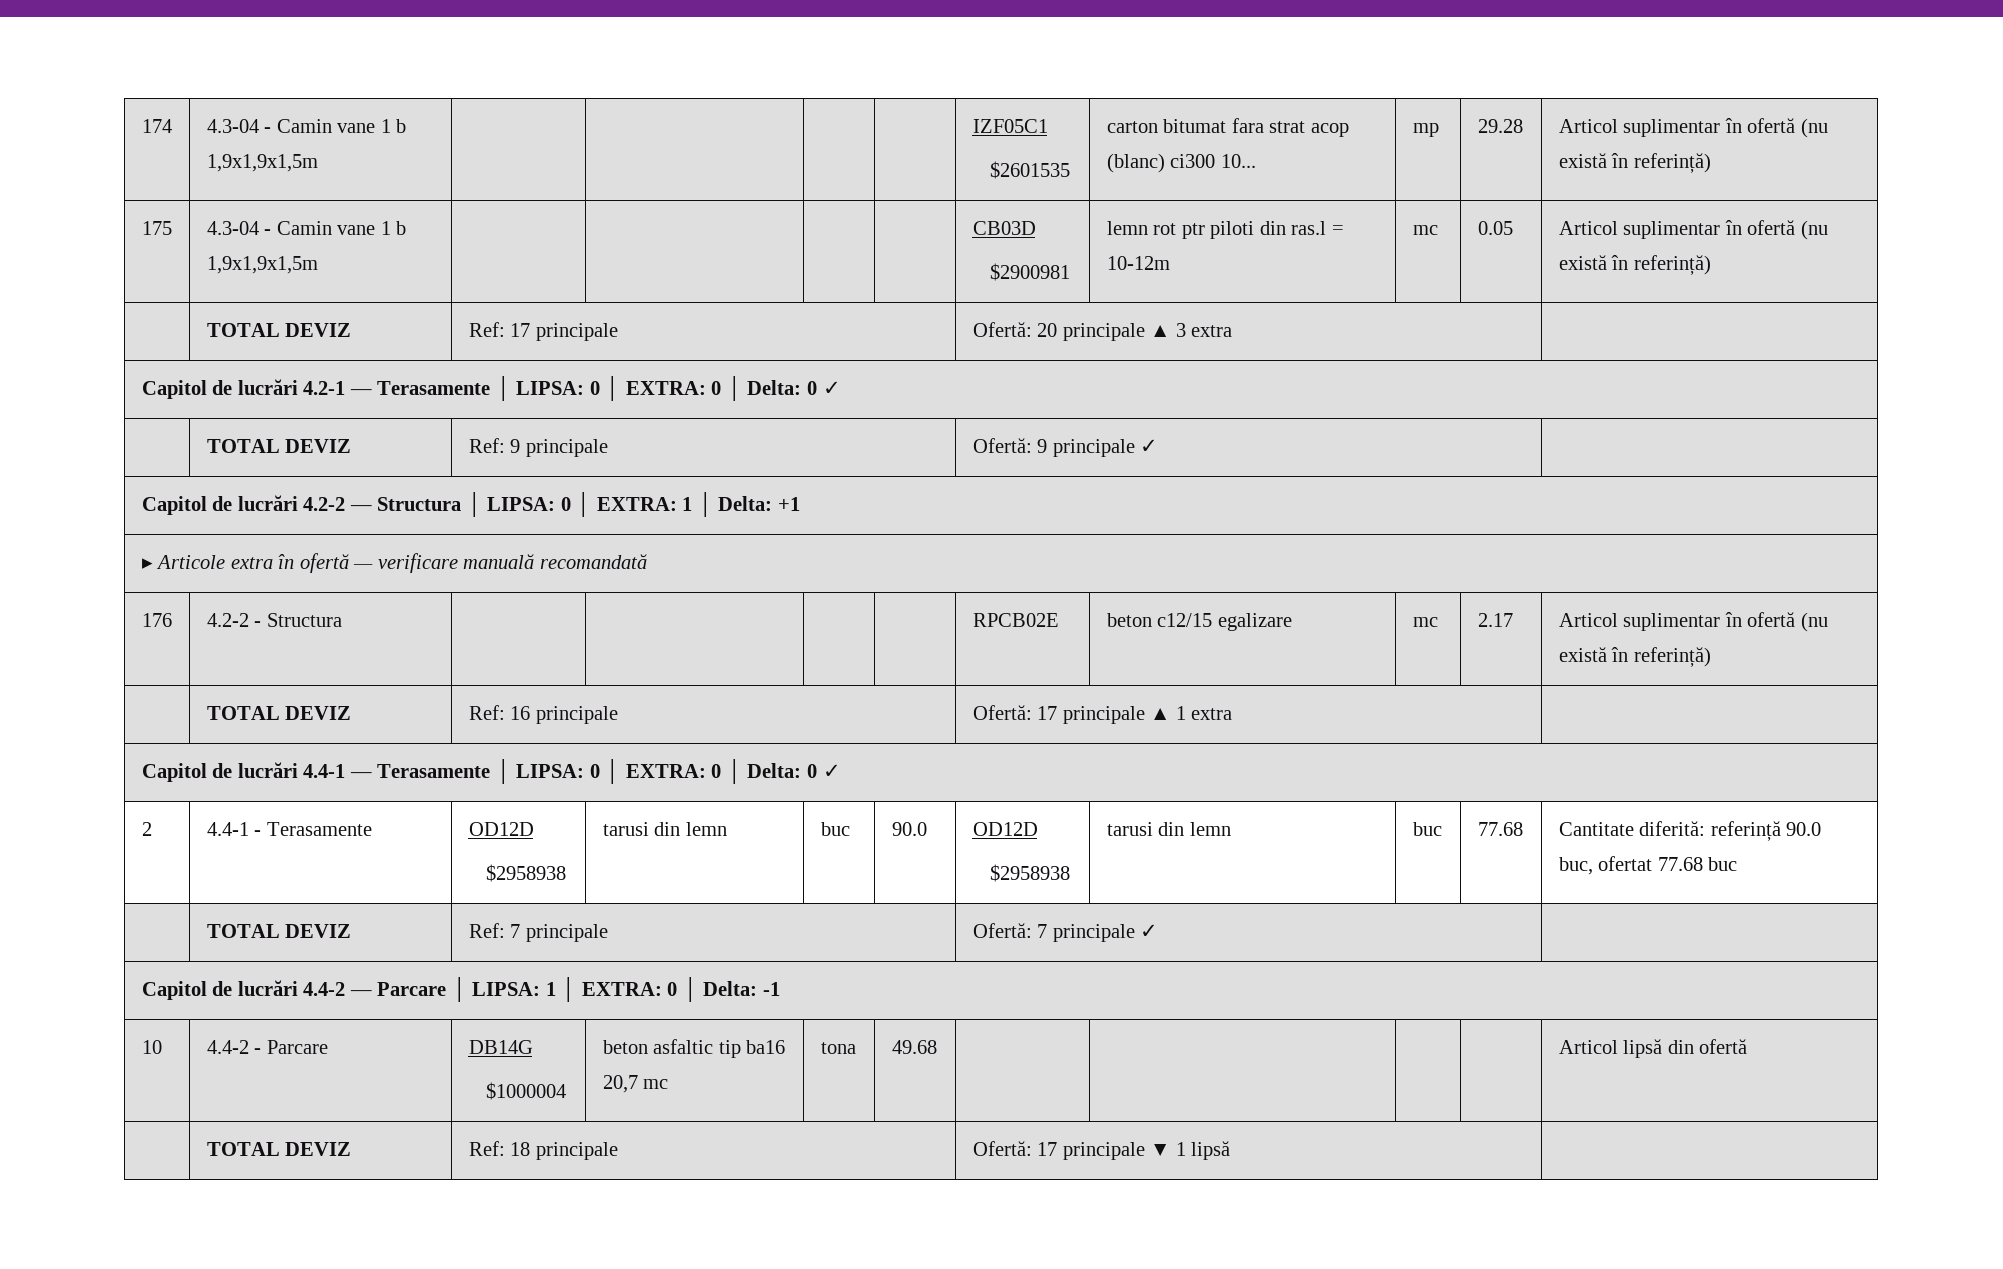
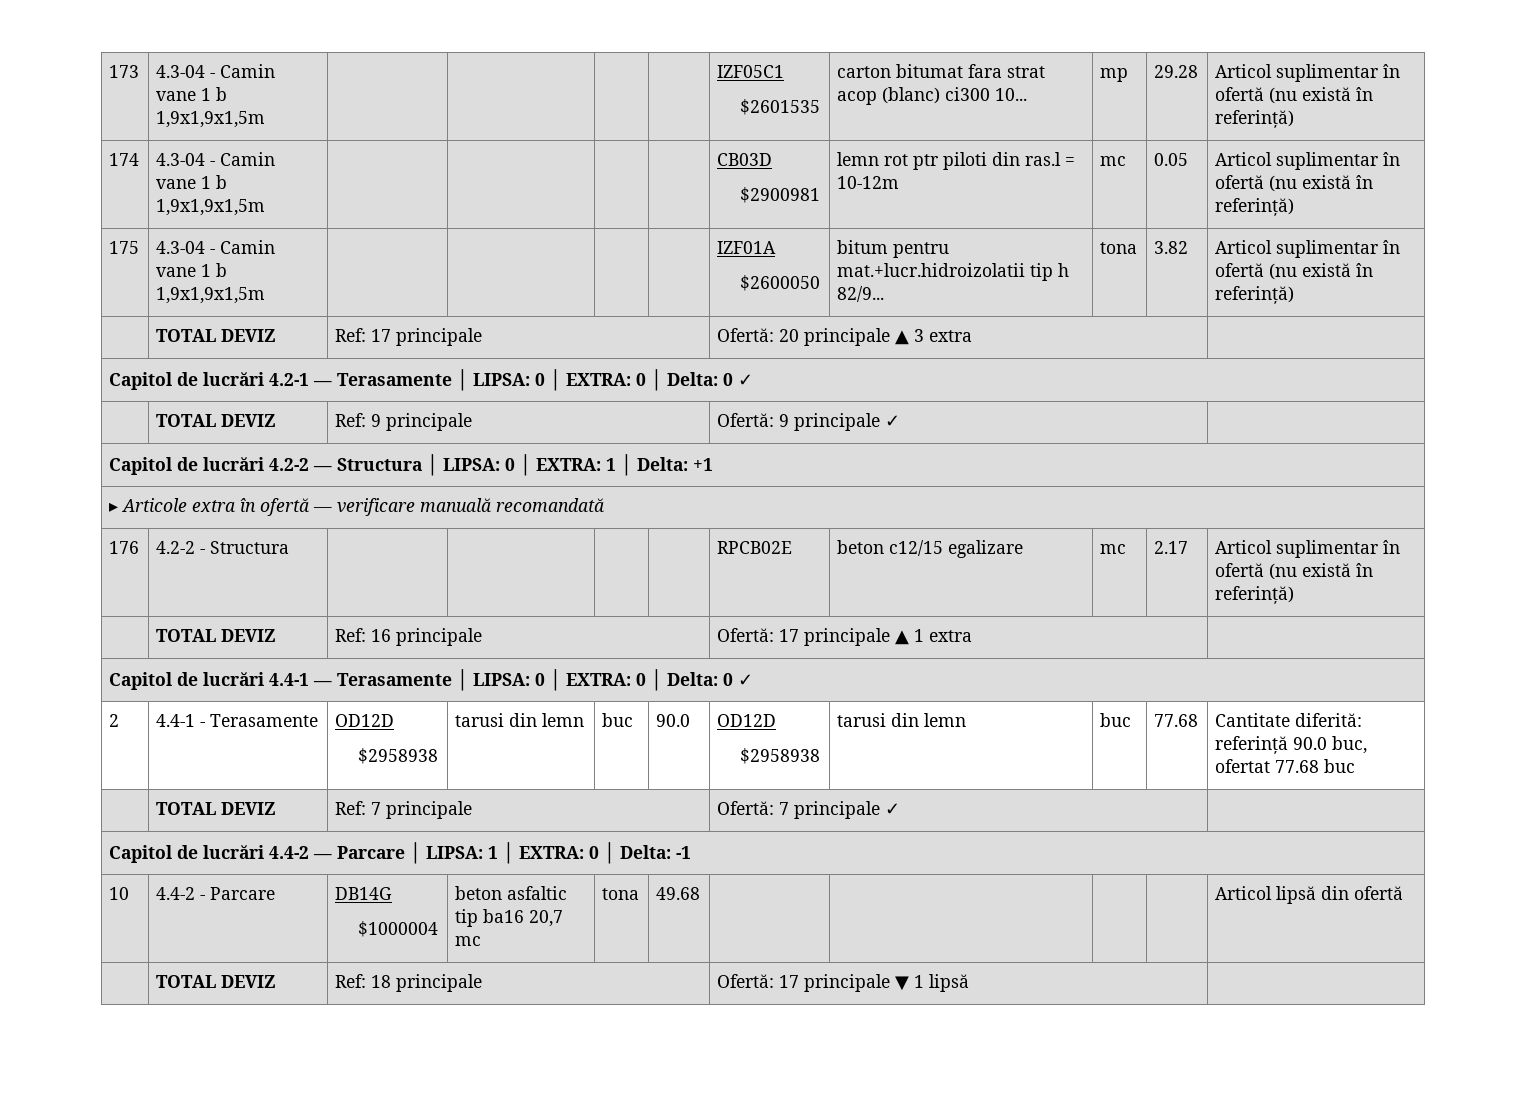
- 174 | 4.3-04 - Camin vane 1 b 1,9x1,9x1,5m | | | | | IZF05C1
+ 173 | 4.3-04 - Camin vane 1 b 1,9x1,9x1,5m | | | | | IZF05C1
- 175 | 4.3-04 - Camin vane 1 b 1,9x1,9x1,5m | | | | | CB03D
+ 174 | 4.3-04 - Camin vane 1 b 1,9x1,9x1,5m | | | | | CB03D
+ 175 | 4.3-04 - Camin vane 1 b 1,9x1,9x1,5m | | | | | IZF01A
+ $2600050 | bitum pentru mat.+lucr.hidroizolatii tip h 82/9... | tona | 3.82 | Articol suplimentar în ofertă (nu există în referință)

